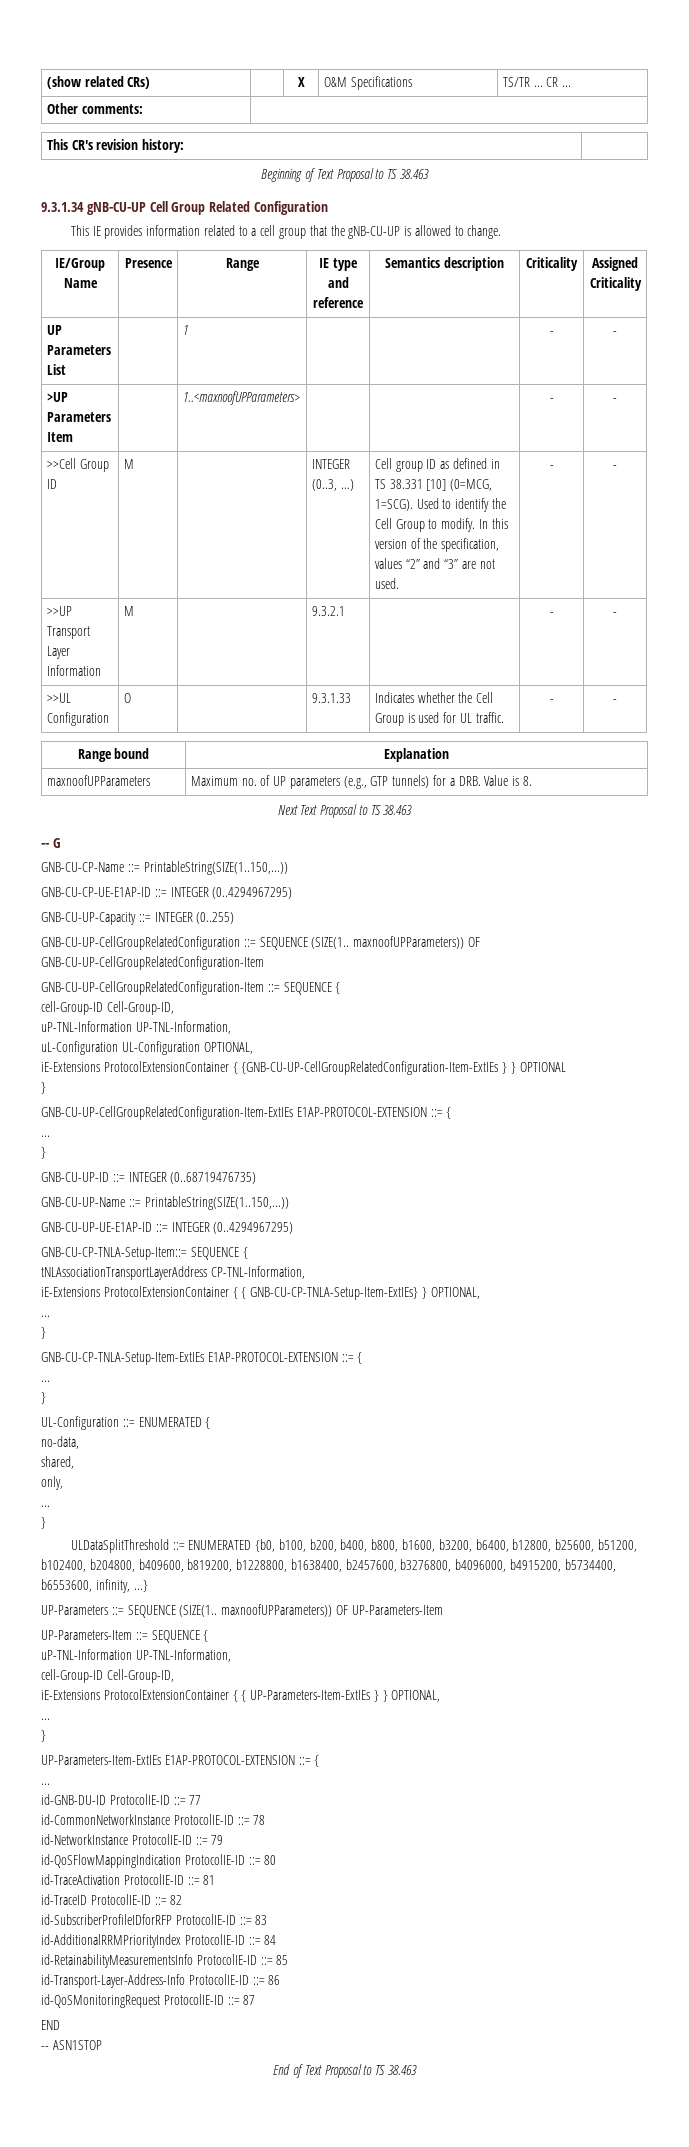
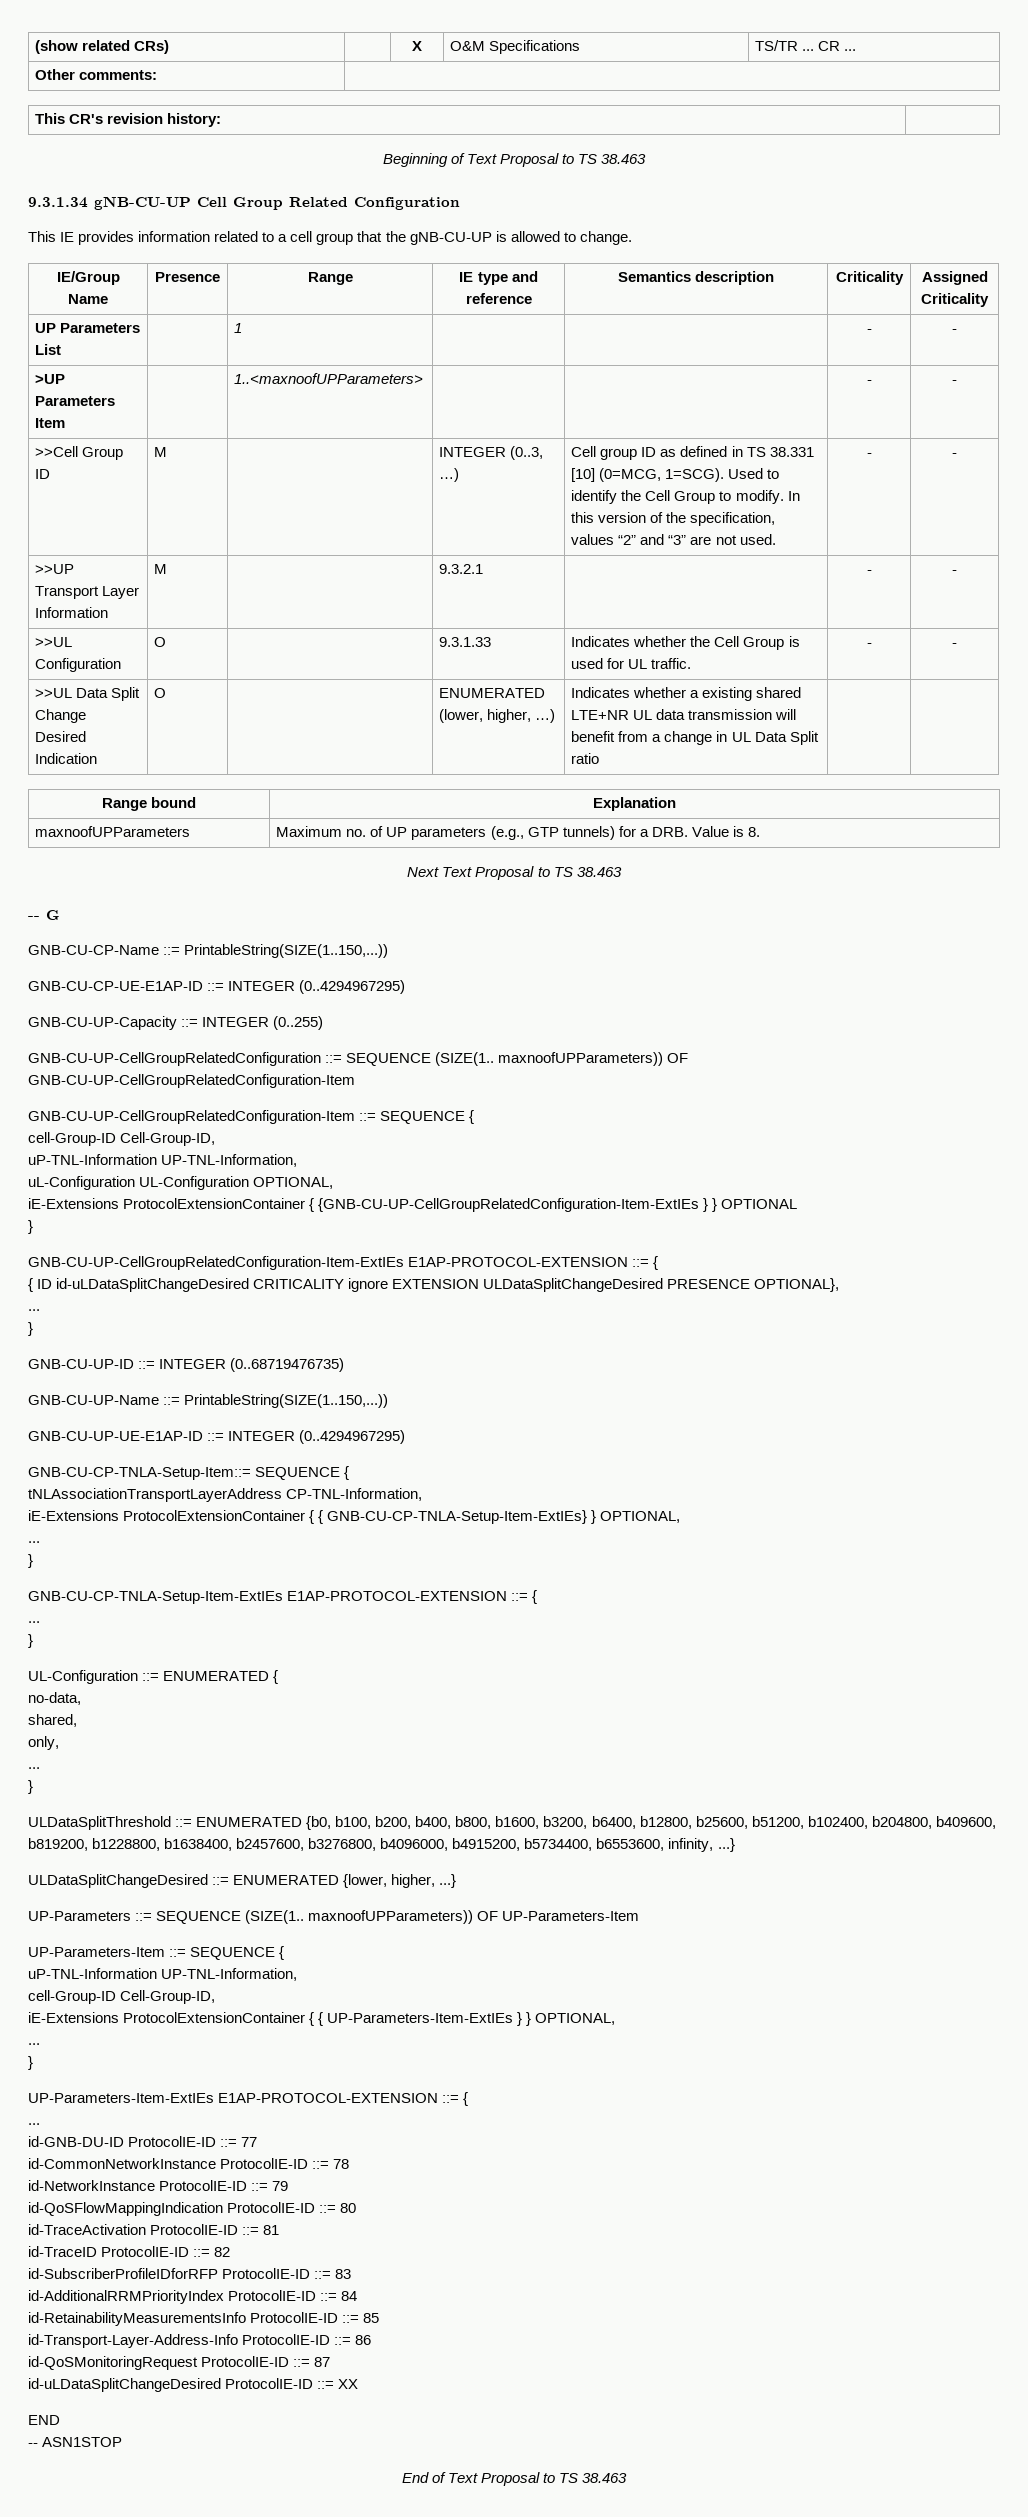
+ >>UL Data Split Change Desired Indication | O | | ENUMERATED (lower, higher, …) | Indicates whether a existing shared LTE+NR UL data transmission will benefit from a change in UL Data Split ratio | |
+ { ID id-uLDataSplitChangeDesired CRITICALITY ignore EXTENSION ULDataSplitChangeDesired PRESENCE OPTIONAL},
+ ULDataSplitChangeDesired ::= ENUMERATED {lower, higher, ...}
+ id-uLDataSplitChangeDesired ProtocolIE-ID ::= XX

